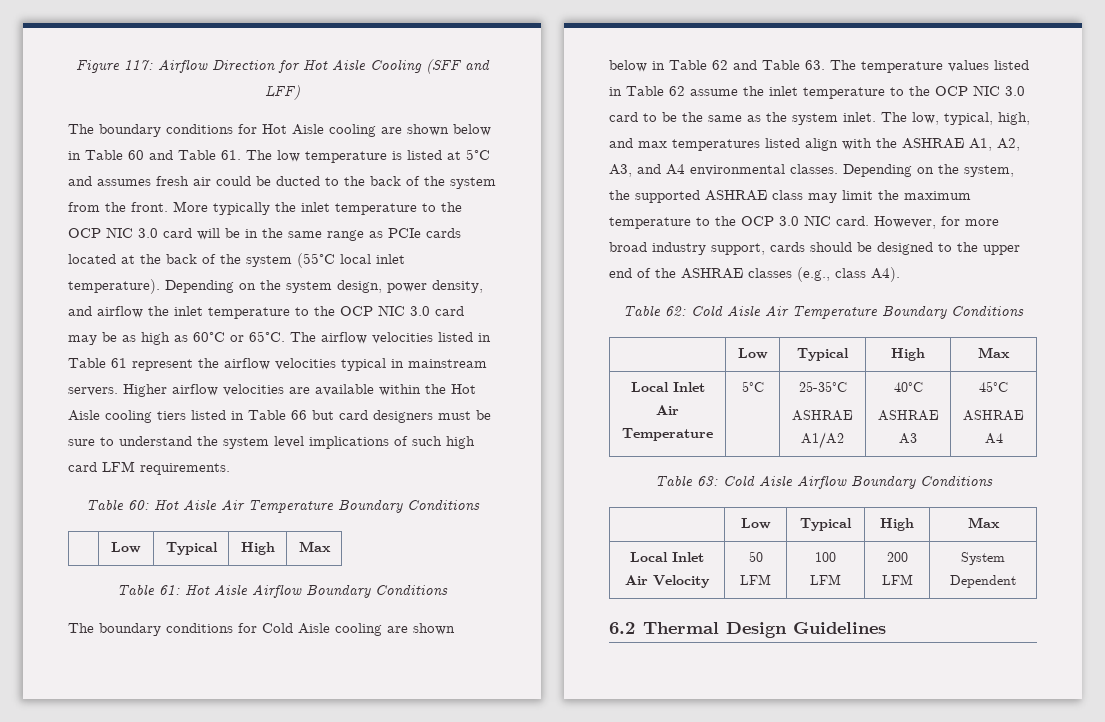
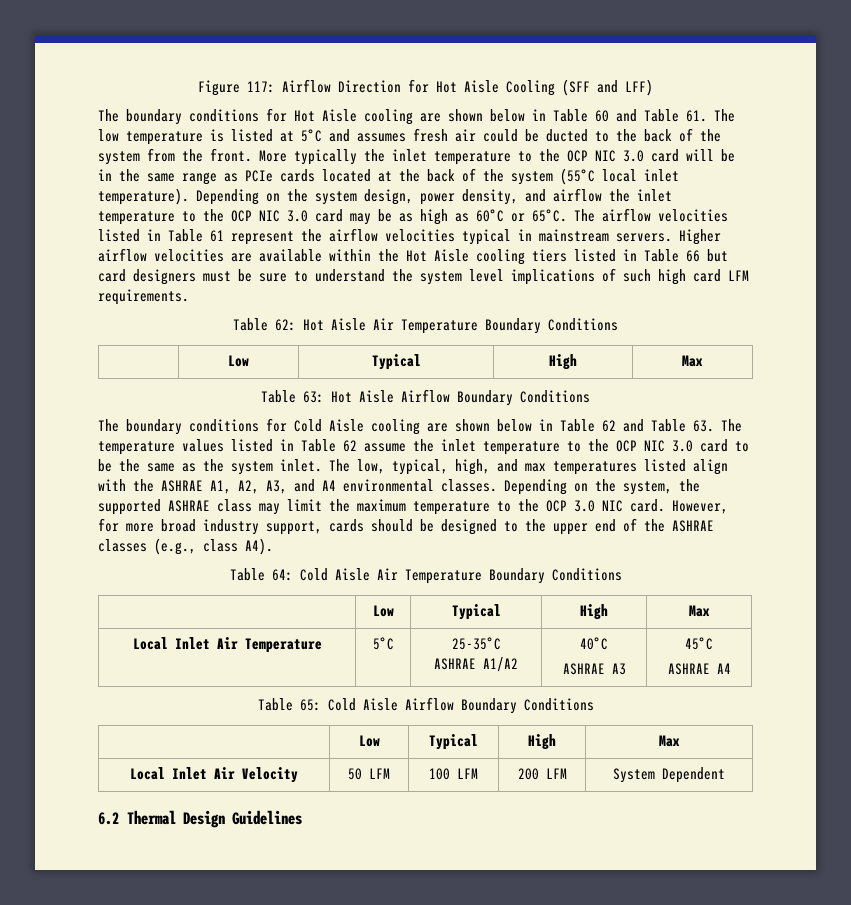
- Table 60: Hot Aisle Air Temperature Boundary Conditions
+ Table 62: Hot Aisle Air Temperature Boundary Conditions
- Table 61: Hot Aisle Airflow Boundary Conditions
+ Table 63: Hot Aisle Airflow Boundary Conditions
- Table 62: Cold Aisle Air Temperature Boundary Conditions
+ Table 64: Cold Aisle Air Temperature Boundary Conditions
- Table 63: Cold Aisle Airflow Boundary Conditions
+ Table 65: Cold Aisle Airflow Boundary Conditions

